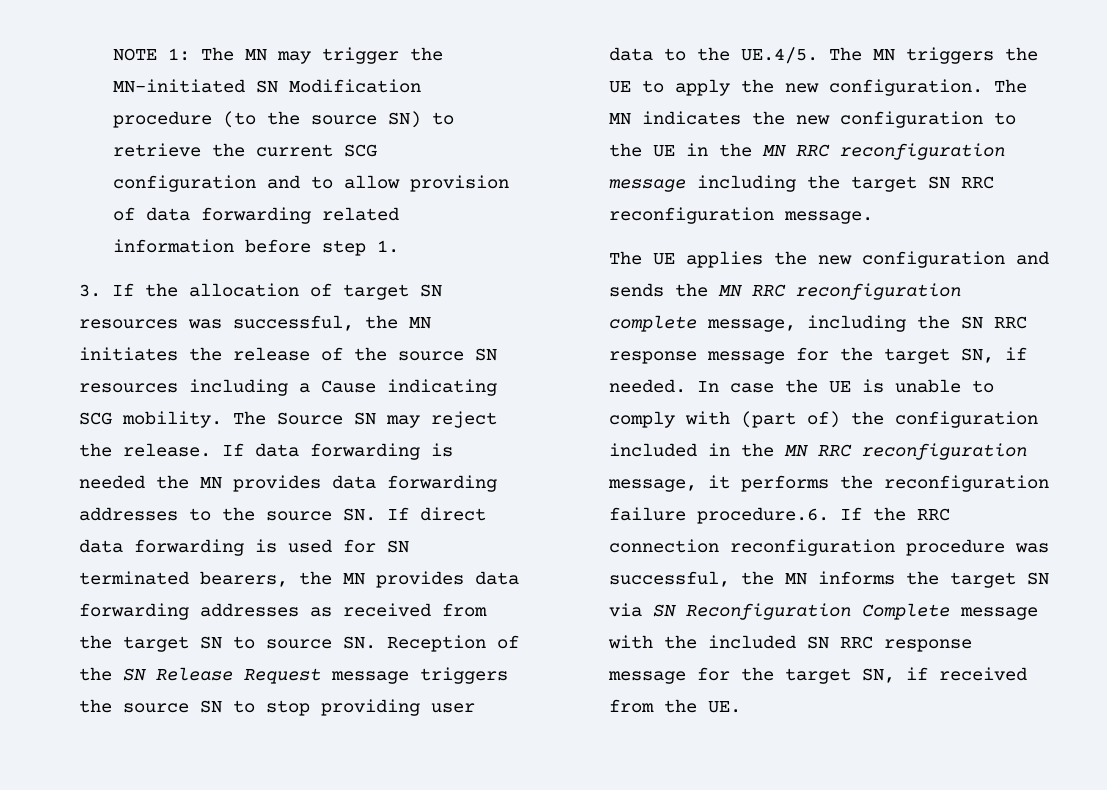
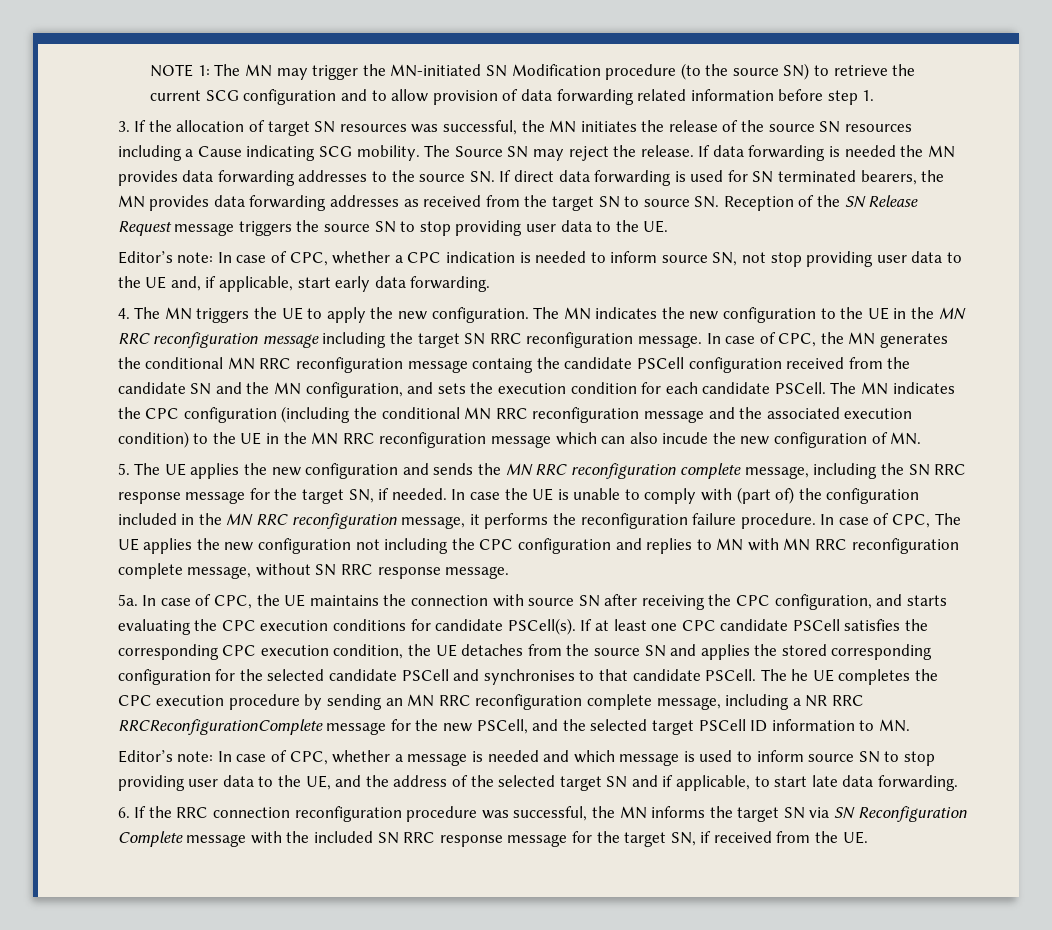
- If data forwarding is needed the MN provides data forwarding addresses to the source SN. If direct data forwarding is used for SN terminated bearers, the MN provides data forwarding addresses as received from the target SN to source SN. Reception of the SN Release Request message triggers the source SN to stop providing user data to the UE.4/5. The MN triggers the UE to apply the new configuration.
+ If data forwarding is needed the MN provides data forwarding addresses to the source SN. If direct data forwarding is used for SN terminated bearers, the MN provides data forwarding addresses as received from the target SN to source SN. Reception of the SN Release Request message triggers the source SN to stop providing user data to the UE.
+ Editor’s note: In case of CPC, whether a CPC indication is needed to inform source SN, not stop providing user data to the UE and, if applicable, start early data forwarding.
+ 4. The MN triggers the UE to apply the new configuration.
- The MN indicates the new configuration to the UE in the MN RRC reconfiguration message including the target SN RRC reconfiguration message.
- The UE applies the new configuration and sends the MN RRC reconfiguration complete message, including the SN RRC response message for the target SN, if needed.
+ The MN indicates the new configuration to the UE in the MN RRC reconfiguration message including the target SN RRC reconfiguration message. In case of CPC, the MN generates the conditional MN RRC reconfiguration message containg the candidate PSCell configuration received from the candidate SN and the MN configuration, and sets the execution condition for each candidate PSCell. The MN indicates the CPC configuration (including the conditional MN RRC reconfiguration message and the associated execution condition) to the UE in the MN RRC reconfiguration message which can also incude the new configuration of MN.
+ 5. The UE applies the new configuration and sends the MN RRC reconfiguration complete message, including the SN RRC response message for the target SN, if needed.
- In case the UE is unable to comply with (part of) the configuration included in the MN RRC reconfiguration message, it performs the reconfiguration failure procedure.6. If the RRC connection reconfiguration procedure was successful, the MN informs the target SN via SN Reconfiguration Complete message with the included SN RRC response message for the target SN, if received from the UE.
+ In case the UE is unable to comply with (part of) the configuration included in the MN RRC reconfiguration message, it performs the reconfiguration failure procedure. In case of CPC, The UE applies the new configuration not including the CPC configuration and replies to MN with MN RRC reconfiguration complete message, without SN RRC response message.
+ 5a. In case of CPC, the UE maintains the connection with source SN after receiving the CPC configuration, and starts evaluating the CPC execution conditions for candidate PSCell(s). If at least one CPC candidate PSCell satisfies the corresponding CPC execution condition, the UE detaches from the source SN and applies the stored corresponding configuration for the selected candidate PSCell and synchronises to that candidate PSCell. The he UE completes the CPC execution procedure by sending an MN RRC reconfiguration complete message, including a NR RRC RRCReconfigurationComplete message for the new PSCell, and the selected target PSCell ID information to MN.
+ Editor’s note: In case of CPC, whether a message is needed and which message is used to inform source SN to stop providing user data to the UE, and the address of the selected target SN and if applicable, to start late data forwarding.
+ 6. If the RRC connection reconfiguration procedure was successful, the MN informs the target SN via SN Reconfiguration Complete message with the included SN RRC response message for the target SN, if received from the UE.

